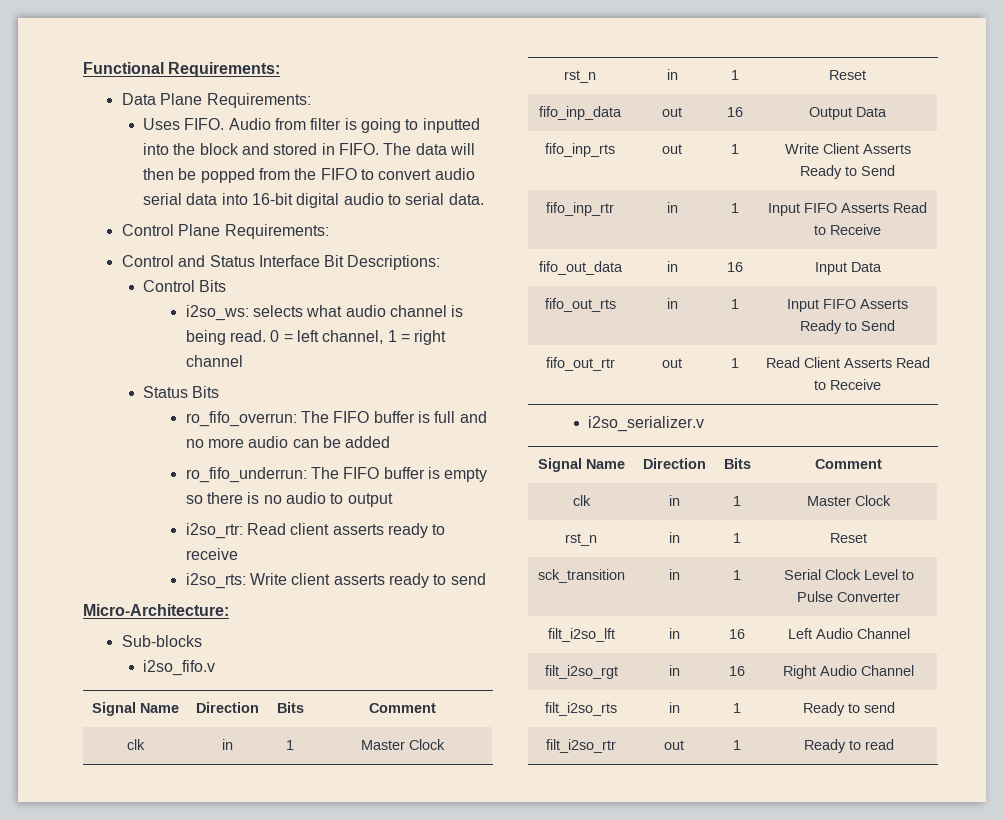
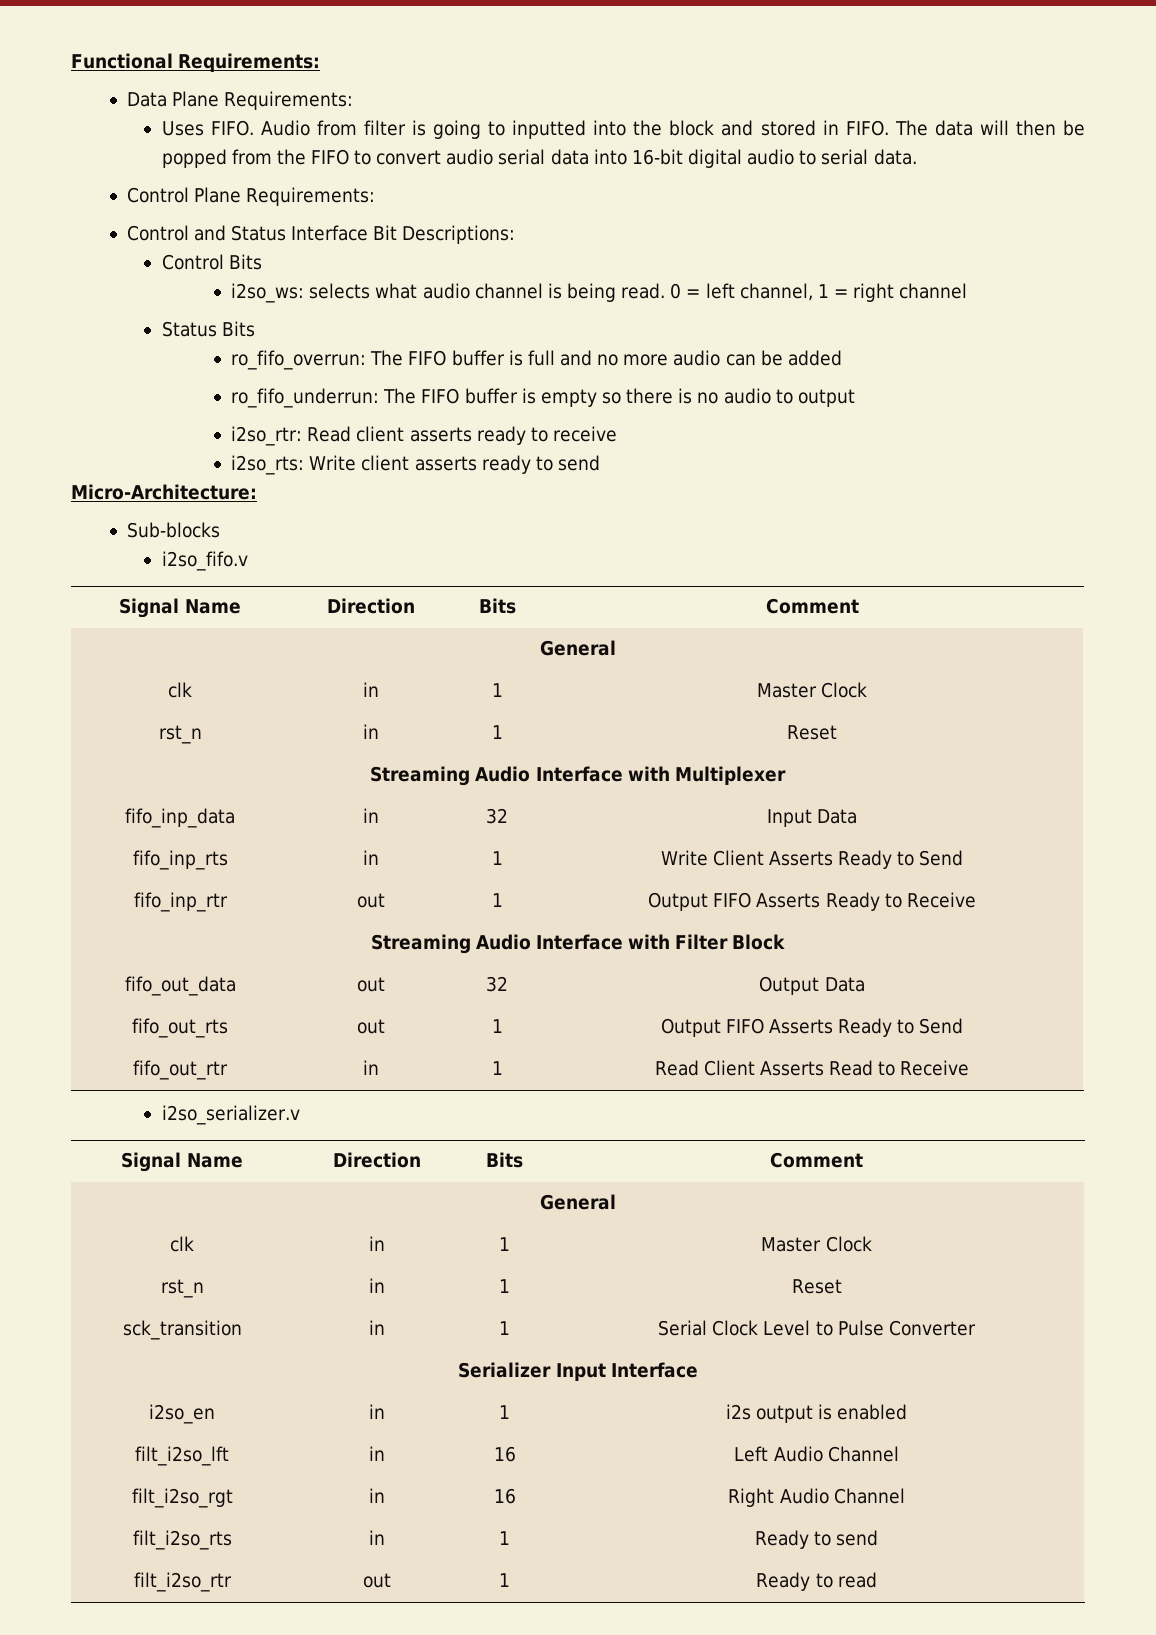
  i2so_fifo.v
  Signal Name | Direction | Bits | Comment
+ General
  clk | in | 1 | Master Clock
  rst_n | in | 1 | Reset
- fifo_inp_data | out | 16 | Output Data
+ Streaming Audio Interface with Multiplexer
+ fifo_inp_data | in | 32 | Input Data
- fifo_inp_rts | out | 1 | Write Client Asserts Ready to Send
+ fifo_inp_rts | in | 1 | Write Client Asserts Ready to Send
- fifo_inp_rtr | in | 1 | Input FIFO Asserts Read to Receive
- fifo_out_data | in | 16 | Input Data
+ fifo_inp_rtr | out | 1 | Output FIFO Asserts Ready to Receive
+ Streaming Audio Interface with Filter Block
+ fifo_out_data | out | 32 | Output Data
- fifo_out_rts | in | 1 | Input FIFO Asserts Ready to Send
+ fifo_out_rts | out | 1 | Output FIFO Asserts Ready to Send
- fifo_out_rtr | out | 1 | Read Client Asserts Read to Receive
+ fifo_out_rtr | in | 1 | Read Client Asserts Read to Receive
  i2so_serializer.v
  Signal Name | Direction | Bits | Comment
+ General
+ Serializer Input Interface
+ i2so_en | in | 1 | i2s output is enabled

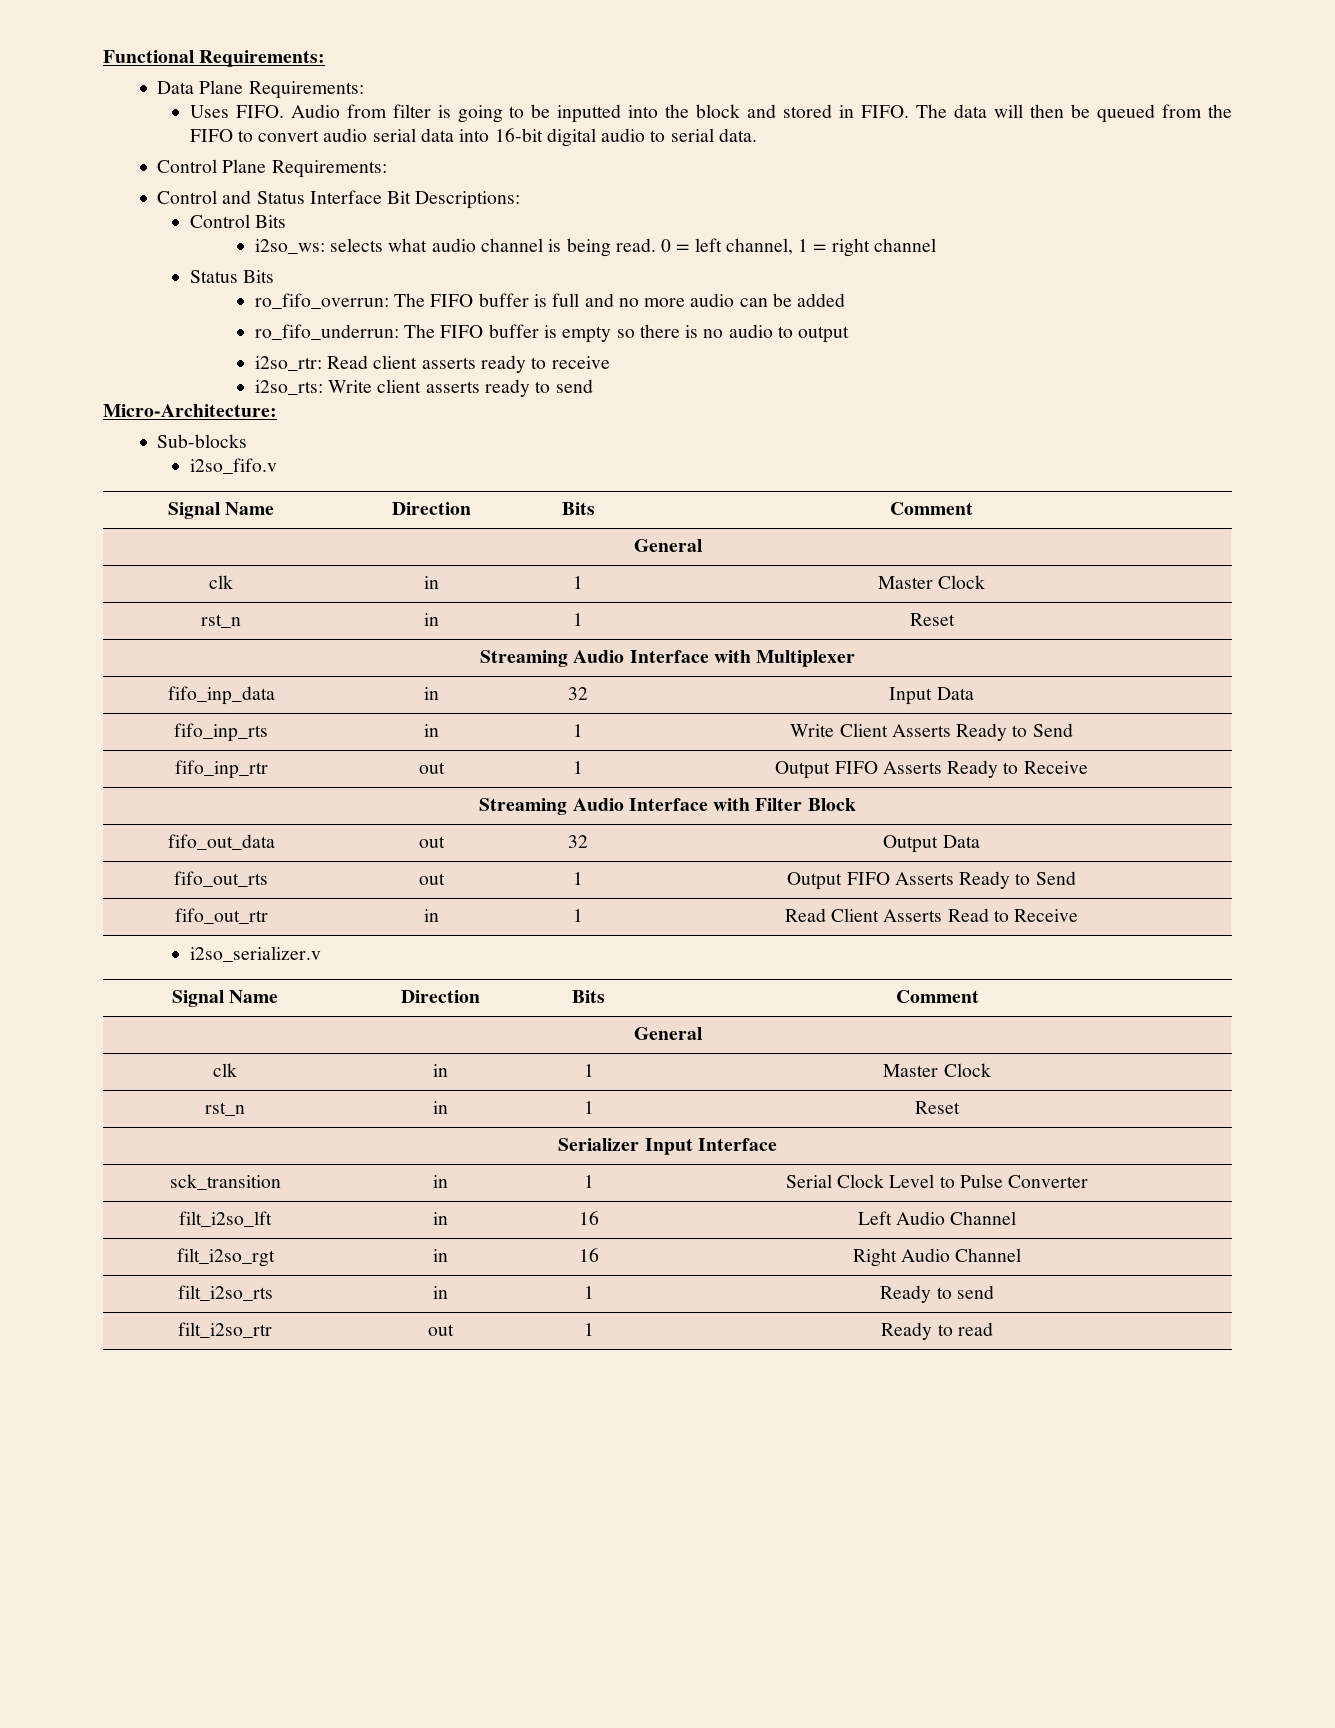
- Audio from filter is going to inputted into the block and stored in FIFO.
+ Audio from filter is going to be inputted into the block and stored in FIFO.
- The data will then be popped from the FIFO to convert audio serial data into 16-bit digital audio to serial data.
+ The data will then be queued from the FIFO to convert audio serial data into 16-bit digital audio to serial data.
+ Serializer Input Interface
- Serializer Input Interface
- i2so_en | in | 1 | i2s output is enabled

